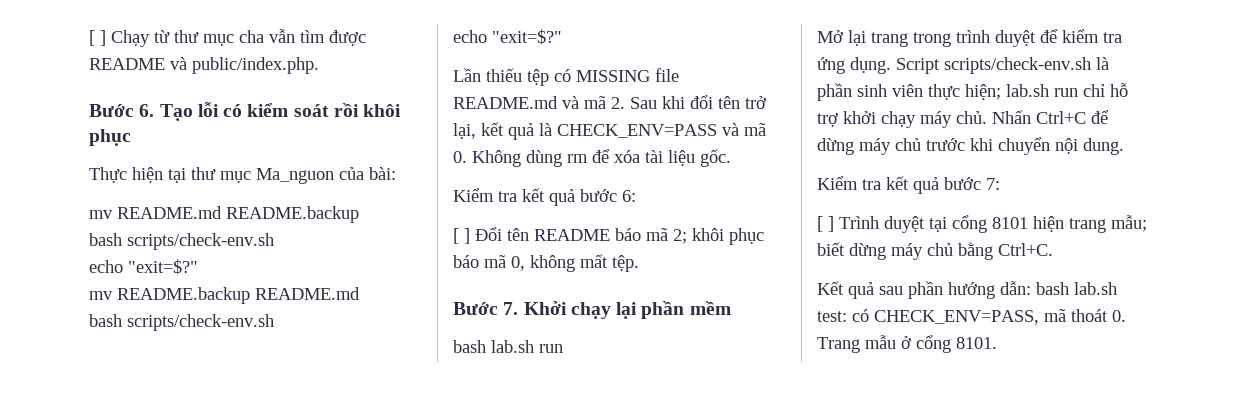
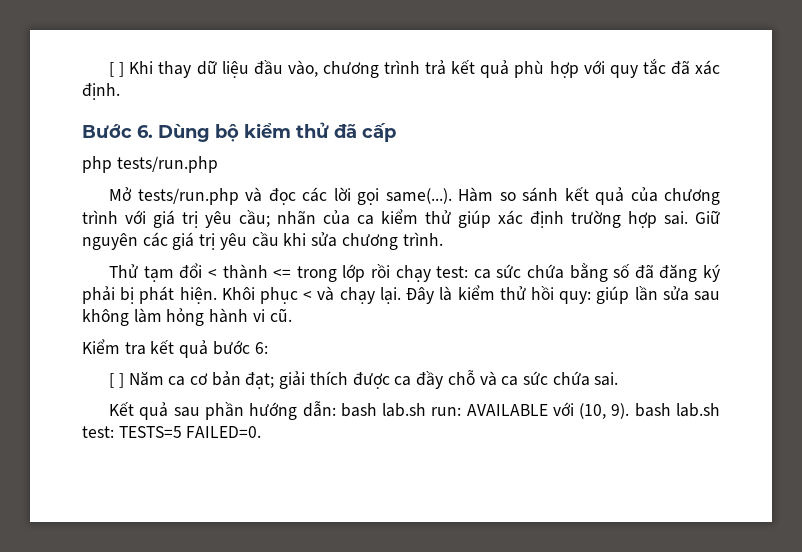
- [ ] Chạy từ thư mục cha vẫn tìm được README và public/index.php.
- Bước 6. Tạo lỗi có kiểm soát rồi khôi phục
- Thực hiện tại thư mục Ma_nguon của bài:
- mv README.md README.backup
- bash scripts/check-env.sh
- echo "exit=$?"
- mv README.backup README.md
- bash scripts/check-env.sh
- echo "exit=$?"
- Lần thiếu tệp có MISSING file README.md và mã 2. Sau khi đổi tên trở lại, kết quả là CHECK_ENV=PASS và mã 0. Không dùng rm để xóa tài liệu gốc.
+ [ ] Khi thay dữ liệu đầu vào, chương trình trả kết quả phù hợp với quy tắc đã xác định.
+ Bước 6. Dùng bộ kiểm thử đã cấp
+ php tests/run.php
+ Mở tests/run.php và đọc các lời gọi same(...). Hàm so sánh kết quả của chương trình với giá trị yêu cầu; nhãn của ca kiểm thử giúp xác định trường hợp sai. Giữ nguyên các giá trị yêu cầu khi sửa chương trình.
+ Thử tạm đổi < thành <= trong lớp rồi chạy test: ca sức chứa bằng số đã đăng ký phải bị phát hiện. Khôi phục < và chạy lại. Đây là kiểm thử hồi quy: giúp lần sửa sau không làm hỏng hành vi cũ.
- [ ] Đổi tên README báo mã 2; khôi phục báo mã 0, không mất tệp.
- Bước 7. Khởi chạy lại phần mềm
- bash lab.sh run
- Mở lại trang trong trình duyệt để kiểm tra ứng dụng. Script scripts/check-env.sh là phần sinh viên thực hiện; lab.sh run chỉ hỗ trợ khởi chạy máy chủ. Nhấn Ctrl+C để dừng máy chủ trước khi chuyển nội dung.
- Kiểm tra kết quả bước 7:
- [ ] Trình duyệt tại cổng 8101 hiện trang mẫu; biết dừng máy chủ bằng Ctrl+C.
+ [ ] Năm ca cơ bản đạt; giải thích được ca đầy chỗ và ca sức chứa sai.
- Kết quả sau phần hướng dẫn: bash lab.sh test: có CHECK_ENV=PASS, mã thoát 0. Trang mẫu ở cổng 8101.
+ Kết quả sau phần hướng dẫn: bash lab.sh run: AVAILABLE với (10, 9). bash lab.sh test: TESTS=5 FAILED=0.

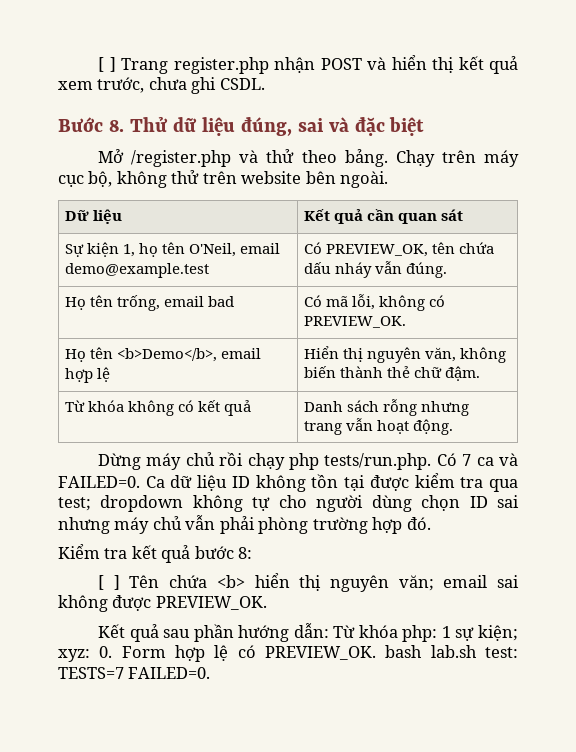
- [ ] Khi thay dữ liệu đầu vào, chương trình trả kết quả phù hợp với quy tắc đã xác định.
- Bước 6. Dùng bộ kiểm thử đã cấp
- php tests/run.php
- Mở tests/run.php và đọc các lời gọi same(...). Hàm so sánh kết quả của chương trình với giá trị yêu cầu; nhãn của ca kiểm thử giúp xác định trường hợp sai. Giữ nguyên các giá trị yêu cầu khi sửa chương trình.
- Thử tạm đổi < thành <= trong lớp rồi chạy test: ca sức chứa bằng số đã đăng ký phải bị phát hiện. Khôi phục < và chạy lại. Đây là kiểm thử hồi quy: giúp lần sửa sau không làm hỏng hành vi cũ.
+ [ ] Trang register.php nhận POST và hiển thị kết quả xem trước, chưa ghi CSDL.
+ Bước 8. Thử dữ liệu đúng, sai và đặc biệt
+ Mở /register.php và thử theo bảng. Chạy trên máy cục bộ, không thử trên website bên ngoài.
+ Dữ liệu | Kết quả cần quan sát
+ Sự kiện 1, họ tên O'Neil, email demo@example.test | Có PREVIEW_OK, tên chứa dấu nháy vẫn đúng.
+ Họ tên trống, email bad | Có mã lỗi, không có PREVIEW_OK.
+ Họ tên <b>Demo</b>, email hợp lệ | Hiển thị nguyên văn, không biến thành thẻ chữ đậm.
+ Từ khóa không có kết quả | Danh sách rỗng nhưng trang vẫn hoạt động.
+ Dừng máy chủ rồi chạy php tests/run.php. Có 7 ca và FAILED=0. Ca dữ liệu ID không tồn tại được kiểm tra qua test; dropdown không tự cho người dùng chọn ID sai nhưng máy chủ vẫn phải phòng trường hợp đó.
- Kiểm tra kết quả bước 6:
- [ ] Năm ca cơ bản đạt; giải thích được ca đầy chỗ và ca sức chứa sai.
+ Kiểm tra kết quả bước 8:
+ [ ] Tên chứa <b> hiển thị nguyên văn; email sai không được PREVIEW_OK.
- Kết quả sau phần hướng dẫn: bash lab.sh run: AVAILABLE với (10, 9). bash lab.sh test: TESTS=5 FAILED=0.
+ Kết quả sau phần hướng dẫn: Từ khóa php: 1 sự kiện; xyz: 0. Form hợp lệ có PREVIEW_OK. bash lab.sh test: TESTS=7 FAILED=0.

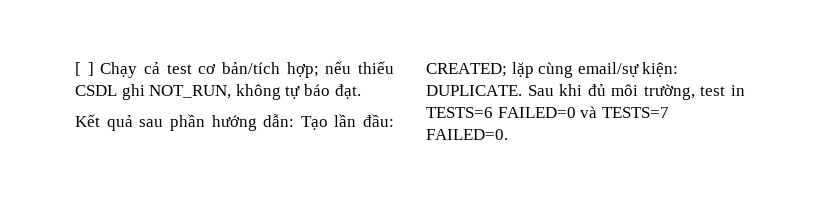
- [ ] Trang register.php nhận POST và hiển thị kết quả xem trước, chưa ghi CSDL.
- Bước 8. Thử dữ liệu đúng, sai và đặc biệt
- Mở /register.php và thử theo bảng. Chạy trên máy cục bộ, không thử trên website bên ngoài.
- Dữ liệu | Kết quả cần quan sát
- Sự kiện 1, họ tên O'Neil, email demo@example.test | Có PREVIEW_OK, tên chứa dấu nháy vẫn đúng.
- Họ tên trống, email bad | Có mã lỗi, không có PREVIEW_OK.
- Họ tên <b>Demo</b>, email hợp lệ | Hiển thị nguyên văn, không biến thành thẻ chữ đậm.
- Từ khóa không có kết quả | Danh sách rỗng nhưng trang vẫn hoạt động.
- Dừng máy chủ rồi chạy php tests/run.php. Có 7 ca và FAILED=0. Ca dữ liệu ID không tồn tại được kiểm tra qua test; dropdown không tự cho người dùng chọn ID sai nhưng máy chủ vẫn phải phòng trường hợp đó.
- Kiểm tra kết quả bước 8:
- [ ] Tên chứa <b> hiển thị nguyên văn; email sai không được PREVIEW_OK.
+ [ ] Chạy cả test cơ bản/tích hợp; nếu thiếu CSDL ghi NOT_RUN, không tự báo đạt.
- Kết quả sau phần hướng dẫn: Từ khóa php: 1 sự kiện; xyz: 0. Form hợp lệ có PREVIEW_OK. bash lab.sh test: TESTS=7 FAILED=0.
+ Kết quả sau phần hướng dẫn: Tạo lần đầu: CREATED; lặp cùng email/sự kiện: DUPLICATE. Sau khi đủ môi trường, test in TESTS=6 FAILED=0 và TESTS=7 FAILED=0.

